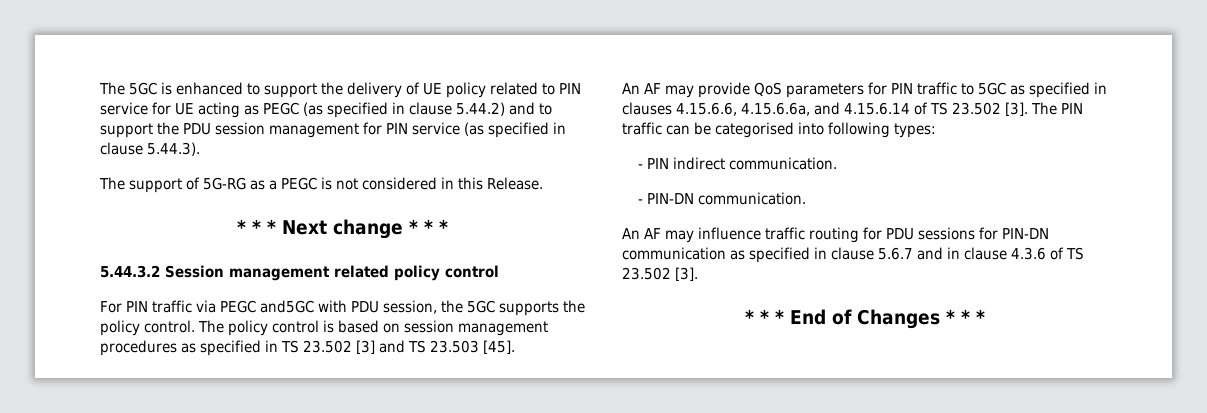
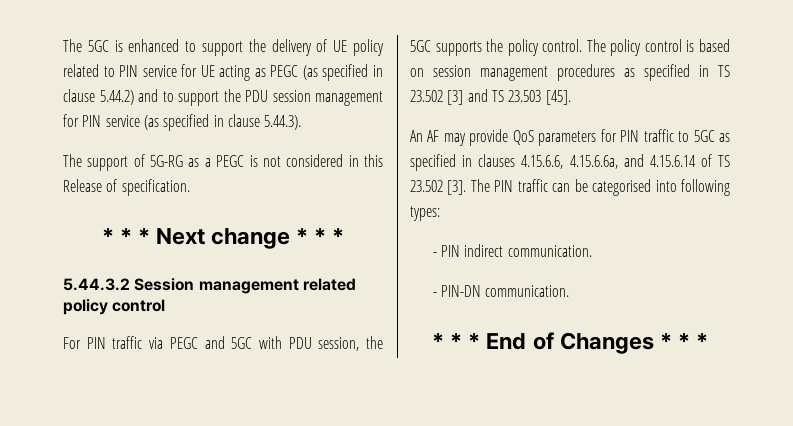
- The support of 5G-RG as a PEGC is not considered in this Release.
+ The support of 5G-RG as a PEGC is not considered in this Release of specification.
- For PIN traffic via PEGC and5GC with PDU session, the 5GC supports the policy control.
+ For PIN traffic via PEGC and 5GC with PDU session, the 5GC supports the policy control.
- An AF may influence traffic routing for PDU sessions for PIN-DN communication as specified in clause 5.6.7 and in clause 4.3.6 of TS 23.502 [3].

